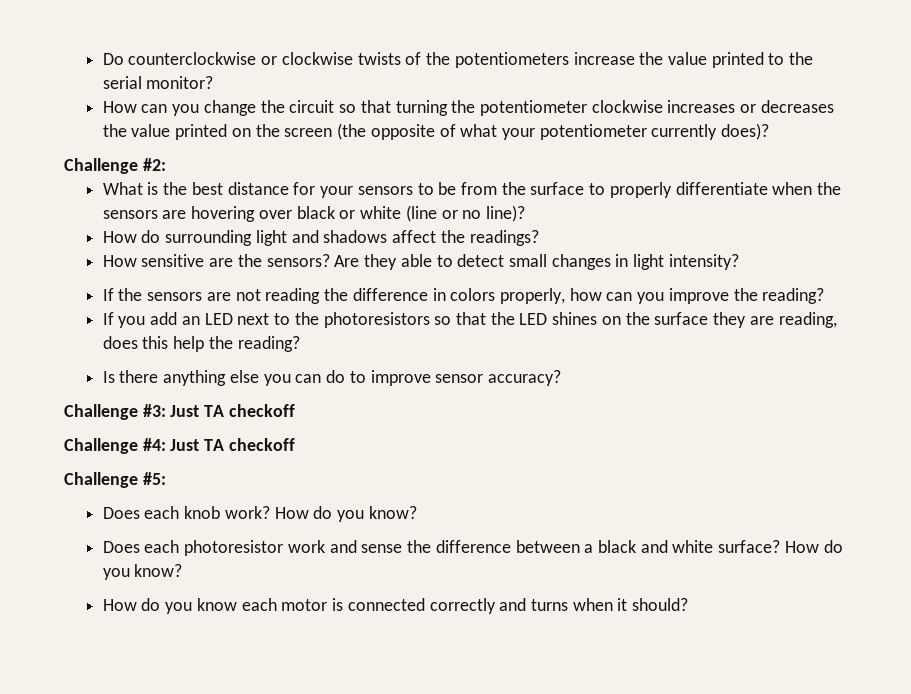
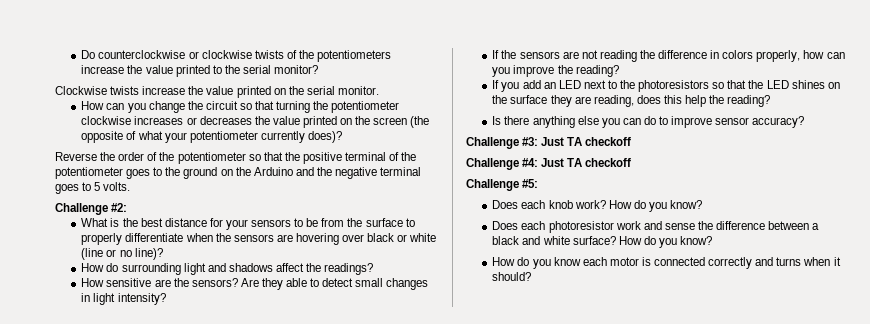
+ Clockwise twists increase the value printed on the serial monitor.
+ Reverse the order of the potentiometer so that the positive terminal of the potentiometer goes to the ground on the Arduino and the negative terminal goes to 5 volts.

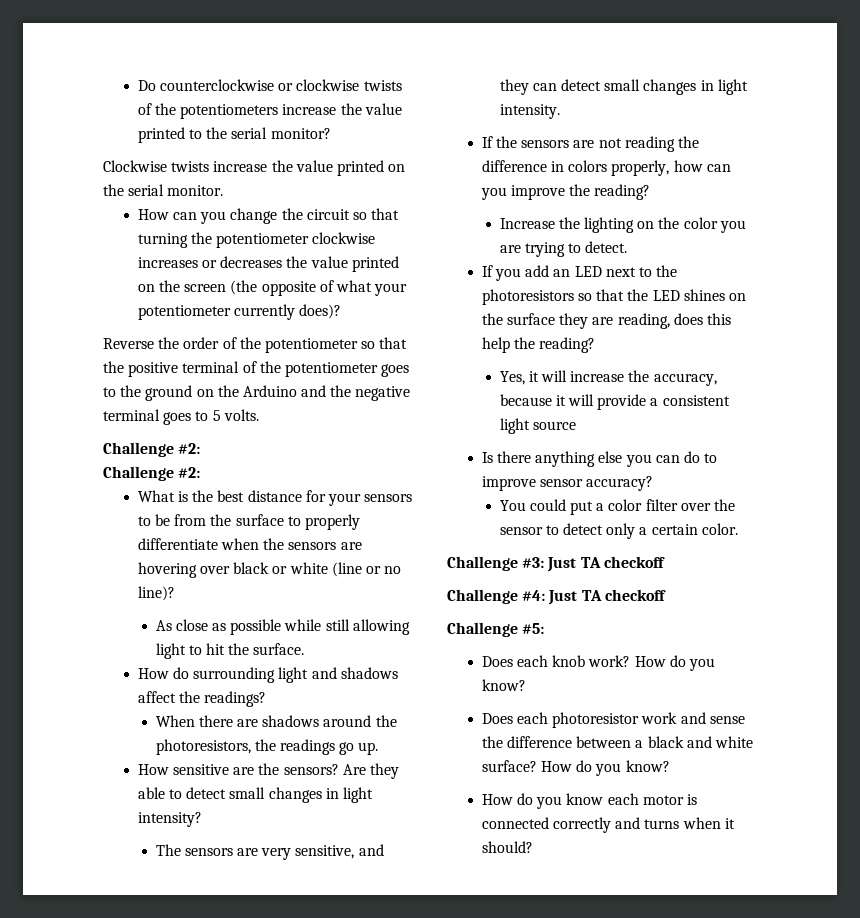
  Reverse the order of the potentiometer so that the positive terminal of the potentiometer goes to the ground on the Arduino and the negative terminal goes to 5 volts.
+ Challenge #2:
+ As close as possible while still allowing light to hit the surface.
+ When there are shadows around the photoresistors, the readings go up.
+ The sensors are very sensitive, and they can detect small changes in light intensity.
+ Increase the lighting on the color you are trying to detect.
+ Yes, it will increase the accuracy, because it will provide a consistent light source
+ You could put a color filter over the sensor to detect only a certain color.

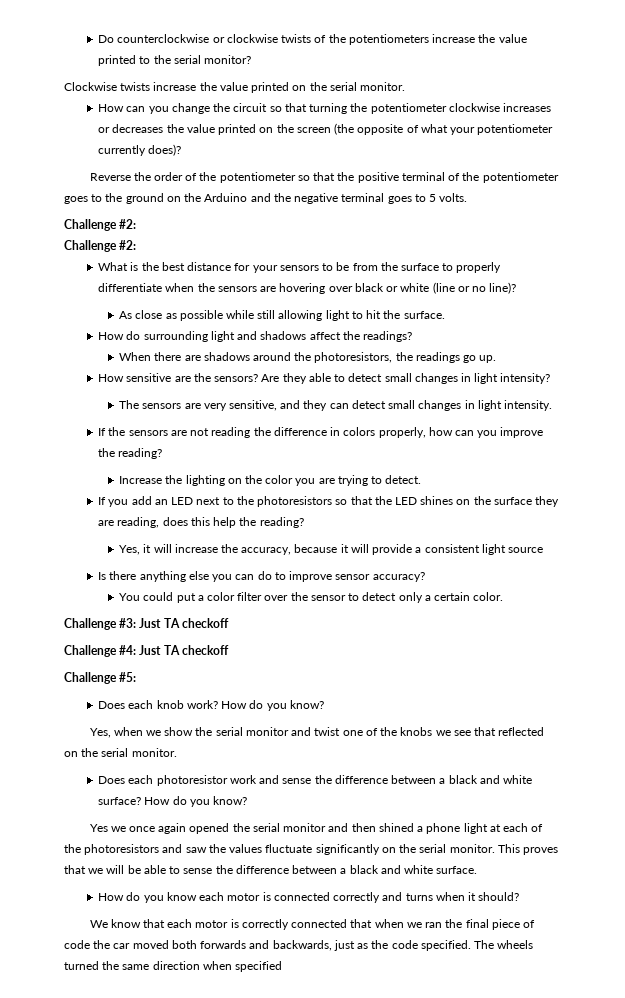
+ Yes, when we show the serial monitor and twist one of the knobs we see that reflected on the serial monitor.
+ Yes we once again opened the serial monitor and then shined a phone light at each of the photoresistors and saw the values fluctuate significantly on the serial monitor. This proves that we will be able to sense the difference between a black and white surface.
+ We know that each motor is correctly connected that when we ran the final piece of code the car moved both forwards and backwards, just as the code specified. The wheels turned the same direction when specified

